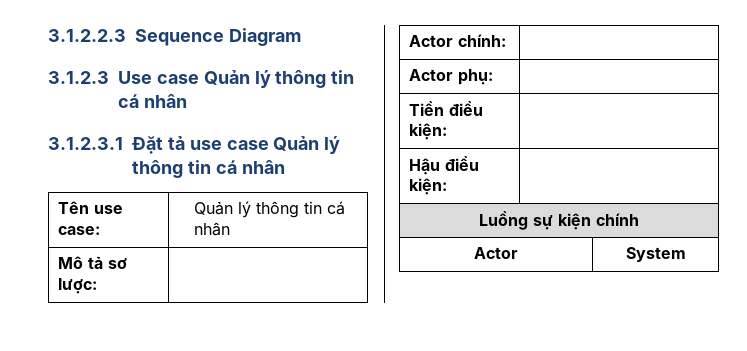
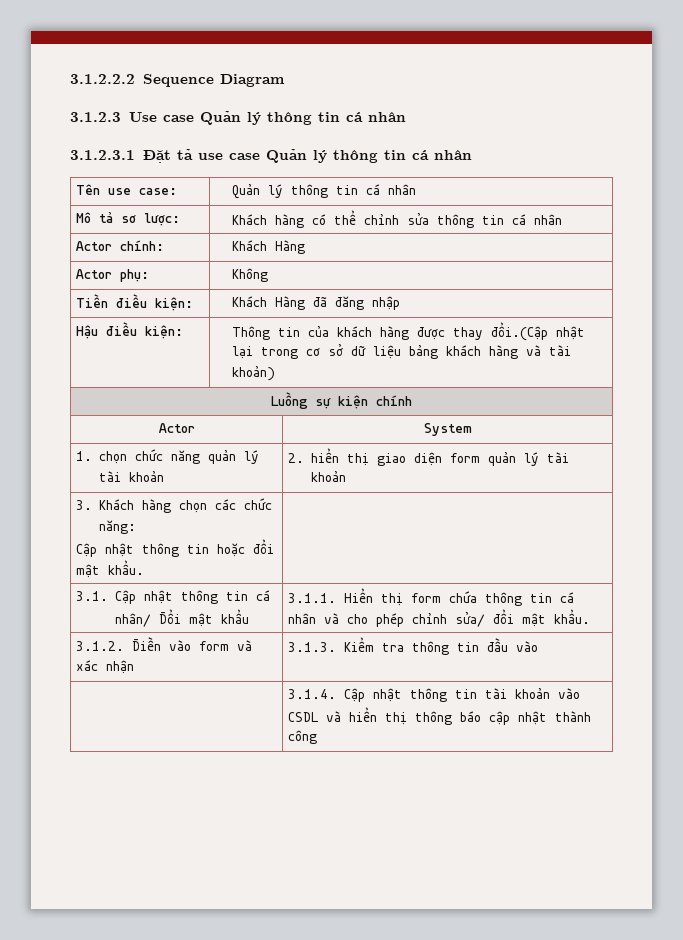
- 3.1.2.2.3 Sequence Diagram
+ 3.1.2.2.2 Sequence Diagram
- Mô tả sơ lược: |
+ Mô tả sơ lược: | Khách hàng có thể chỉnh sửa thông tin cá nhân
- Actor chính: |
+ Actor chính: | Khách Hàng
- Actor phụ: |
+ Actor phụ: | Không
- Tiền điều kiện: |
- Hậu điều kiện: |
+ Tiền điều kiện: | Khách Hàng đã đăng nhập
+ Hậu điều kiện: | Thông tin của khách hàng được thay đổi.(Cập nhật lại trong cơ sở dữ liệu bảng khách hàng và tài khoản)
+ 1. chọn chức năng quản lý tài khoản | 2. hiển thị giao diện form quản lý tài khoản
+ 3. Khách hàng chọn các chức năng:
+ Cập nhật thông tin hoặc đổi mật khẩu. |
+ 3.1. Cập nhật thông tin cá nhân/ Đổi mật khẩu | 3.1.1. Hiển thị form chứa thông tin cá nhân và cho phép chỉnh sửa/ đổi mật khẩu.
+ 3.1.2. Điền vào form và xác nhận | 3.1.3. Kiểm tra thông tin đầu vào
+ | 3.1.4. Cập nhật thông tin tài khoản vào CSDL và hiển thị thông báo cập nhật thành công

